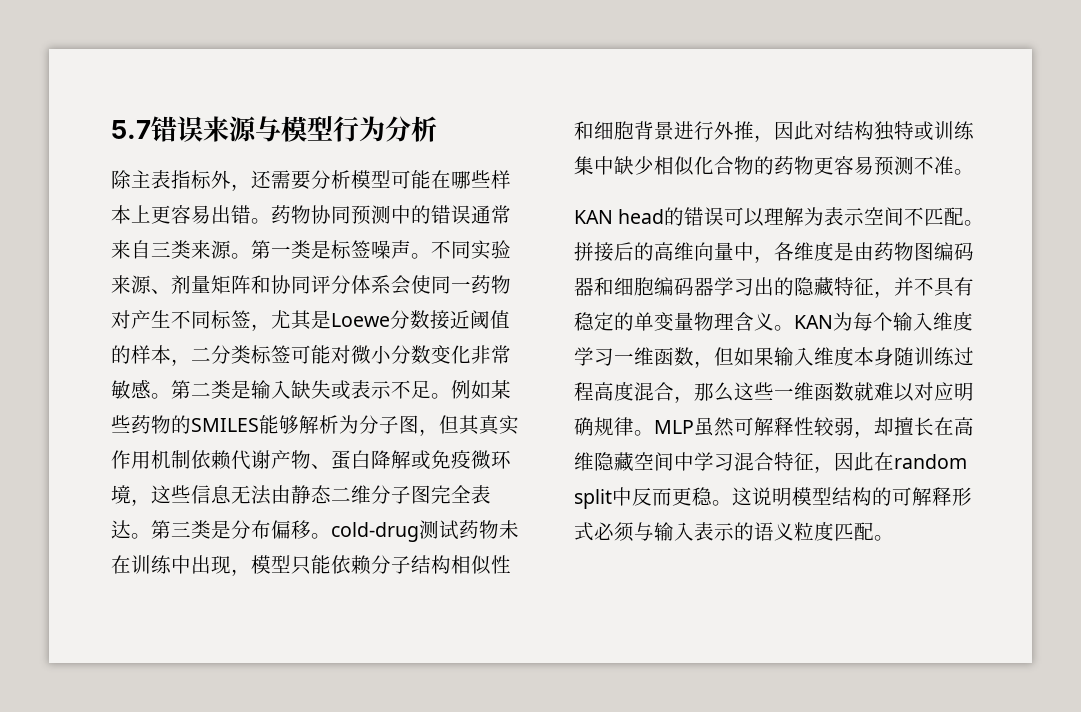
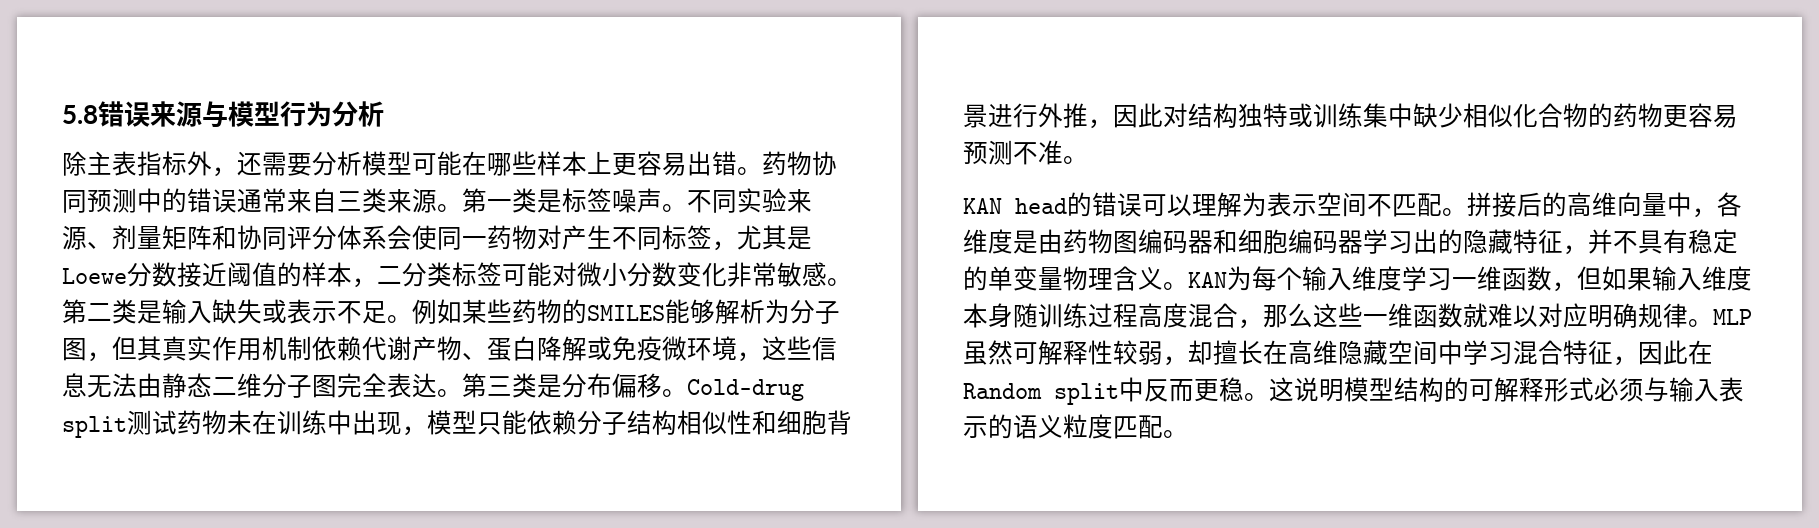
- 5.7错误来源与模型行为分析
+ 5.8错误来源与模型行为分析
- 第三类是分布偏移。cold-drug测试药物未在训练中出现，模型只能依赖分子结构相似性和细胞背景进行外推，因此对结构独特或训练集中缺少相似化合物的药物更容易预测不准。
+ 第三类是分布偏移。Cold-drug split测试药物未在训练中出现，模型只能依赖分子结构相似性和细胞背景进行外推，因此对结构独特或训练集中缺少相似化合物的药物更容易预测不准。
- MLP虽然可解释性较弱，却擅长在高维隐藏空间中学习混合特征，因此在random split中反而更稳。
+ MLP虽然可解释性较弱，却擅长在高维隐藏空间中学习混合特征，因此在Random split中反而更稳。

